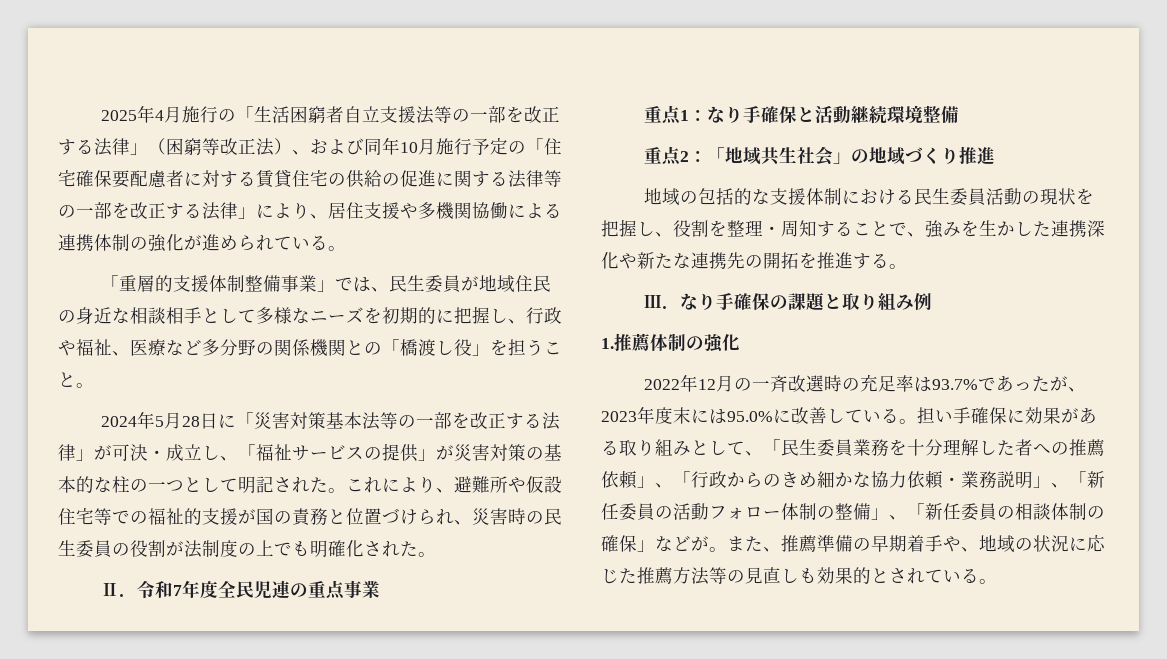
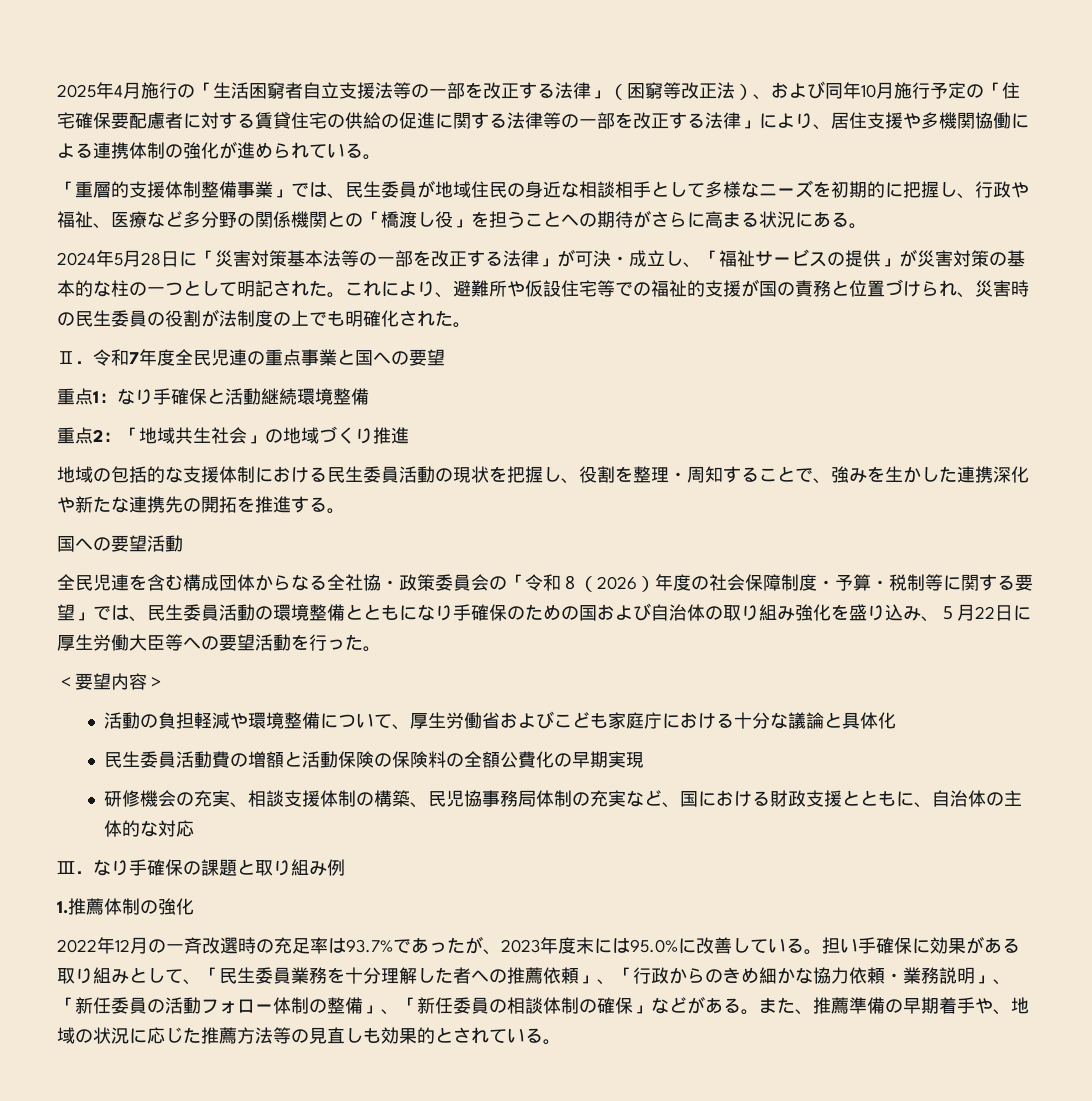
- 「重層的支援体制整備事業」では、民生委員が地域住民の身近な相談相手として多様なニーズを初期的に把握し、行政や福祉、医療など多分野の関係機関との「橋渡し役」を担うこと。
+ 「重層的支援体制整備事業」では、民生委員が地域住民の身近な相談相手として多様なニーズを初期的に把握し、行政や福祉、医療など多分野の関係機関との「橋渡し役」を担うことへの期待がさらに高まる状況にある。
- Ⅱ．令和7年度全民児連の重点事業
+ Ⅱ．令和7年度全民児連の重点事業と国への要望
+ 国への要望活動
+ 全民児連を含む構成団体からなる全社協・政策委員会の「令和８（2026）年度の社会保障制度・予算・税制等に関する要望」では、民生委員活動の環境整備とともになり手確保のための国および自治体の取り組み強化を盛り込み、５月22日に厚生労働大臣等への要望活動を行った。
+ ＜要望内容＞
+ 活動の負担軽減や環境整備について、厚生労働省およびこども家庭庁における十分な議論と具体化
+ 民生委員活動費の増額と活動保険の保険料の全額公費化の早期実現
+ 研修機会の充実、相談支援体制の構築、民児協事務局体制の充実など、国における財政支援とともに、自治体の主体的な対応
- 担い手確保に効果がある取り組みとして、「民生委員業務を十分理解した者への推薦依頼」、「行政からのきめ細かな協力依頼・業務説明」、「新任委員の活動フォロー体制の整備」、「新任委員の相談体制の確保」などが。
+ 担い手確保に効果がある取り組みとして、「民生委員業務を十分理解した者への推薦依頼」、「行政からのきめ細かな協力依頼・業務説明」、「新任委員の活動フォロー体制の整備」、「新任委員の相談体制の確保」などがある。

